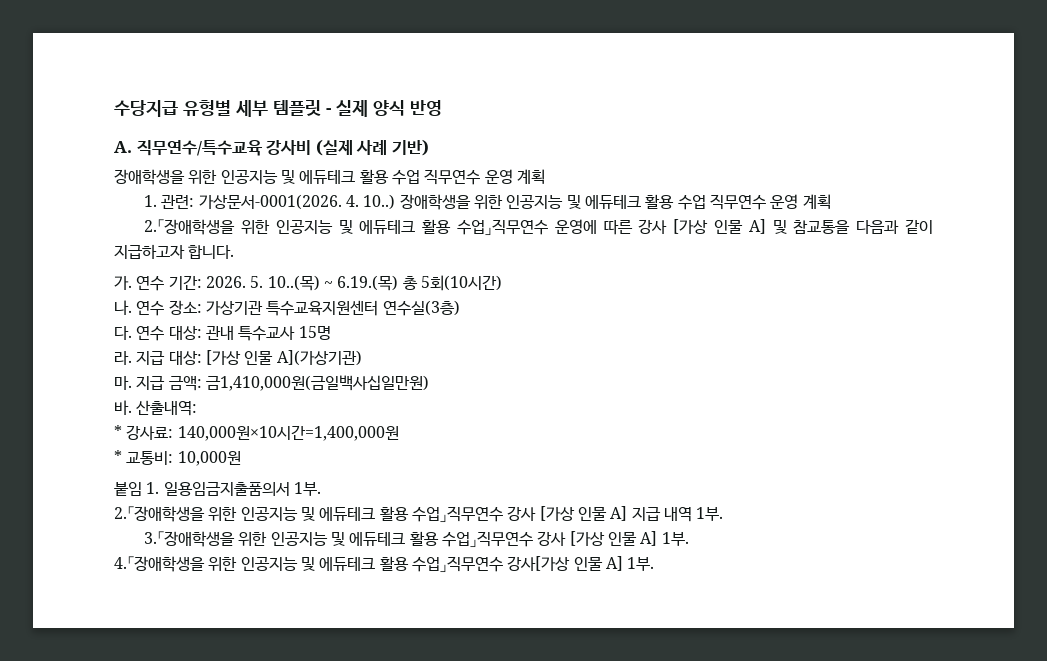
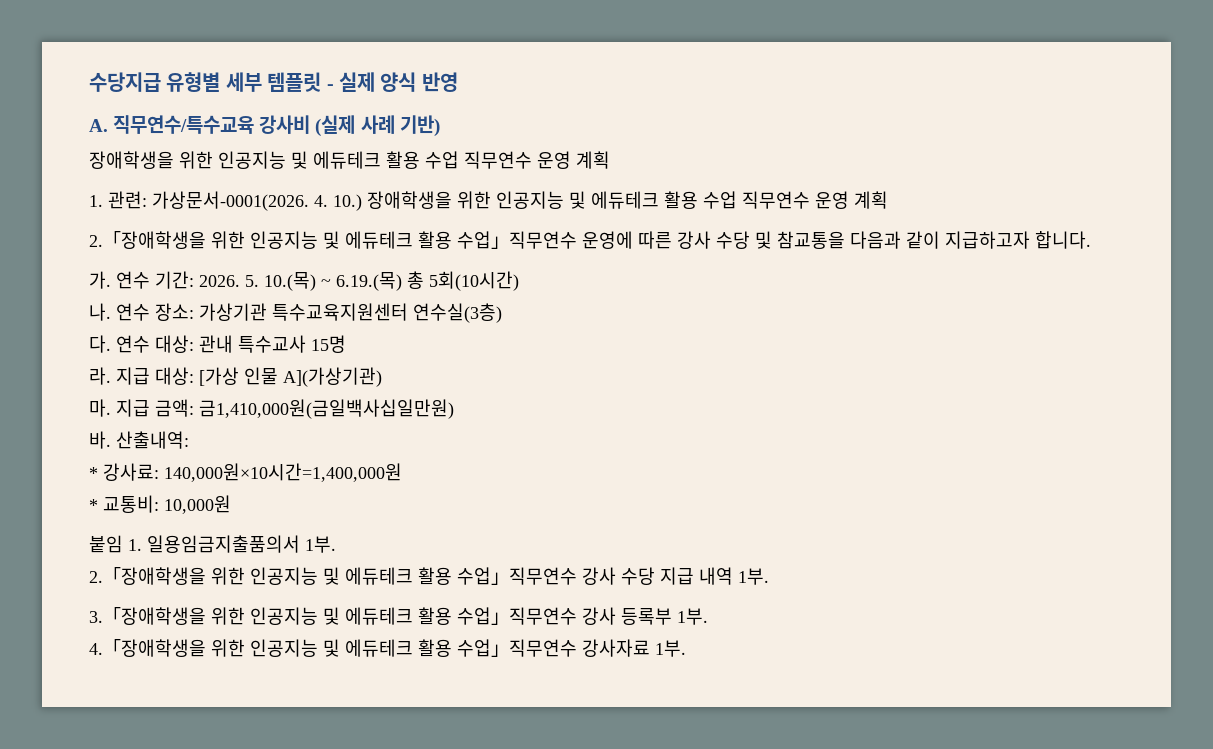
- 4. 10..) 장애학생을 위한 인공지능 및 에듀테크 활용 수업 직무연수 운영 계획
+ 4. 10.) 장애학생을 위한 인공지능 및 에듀테크 활용 수업 직무연수 운영 계획
- 2.「장애학생을 위한 인공지능 및 에듀테크 활용 수업」직무연수 운영에 따른 강사 [가상 인물 A] 및 참교통을 다음과 같이 지급하고자 합니다.
+ 2.「장애학생을 위한 인공지능 및 에듀테크 활용 수업」직무연수 운영에 따른 강사 수당 및 참교통을 다음과 같이 지급하고자 합니다.
- 5. 10..(목) ~ 6.19.(목) 총 5회(10시간)
+ 5. 10.(목) ~ 6.19.(목) 총 5회(10시간)
- 2.「장애학생을 위한 인공지능 및 에듀테크 활용 수업」직무연수 강사 [가상 인물 A] 지급 내역 1부.
+ 2.「장애학생을 위한 인공지능 및 에듀테크 활용 수업」직무연수 강사 수당 지급 내역 1부.
- 3.「장애학생을 위한 인공지능 및 에듀테크 활용 수업」직무연수 강사 [가상 인물 A] 1부.
+ 3.「장애학생을 위한 인공지능 및 에듀테크 활용 수업」직무연수 강사 등록부 1부.
- 4.「장애학생을 위한 인공지능 및 에듀테크 활용 수업」직무연수 강사[가상 인물 A] 1부.
+ 4.「장애학생을 위한 인공지능 및 에듀테크 활용 수업」직무연수 강사자료 1부.

